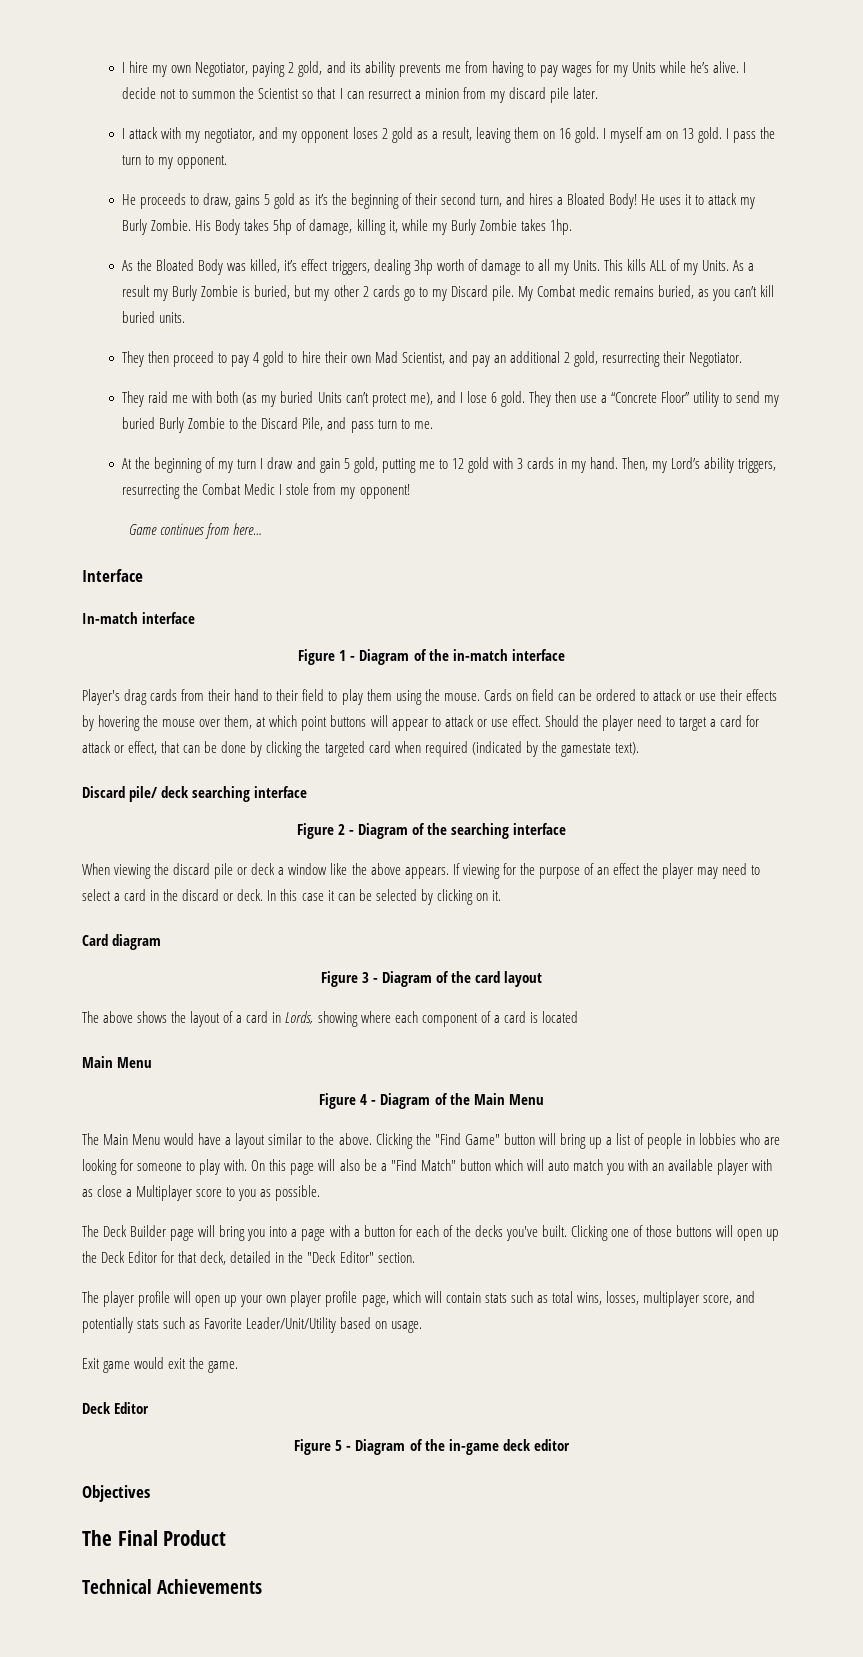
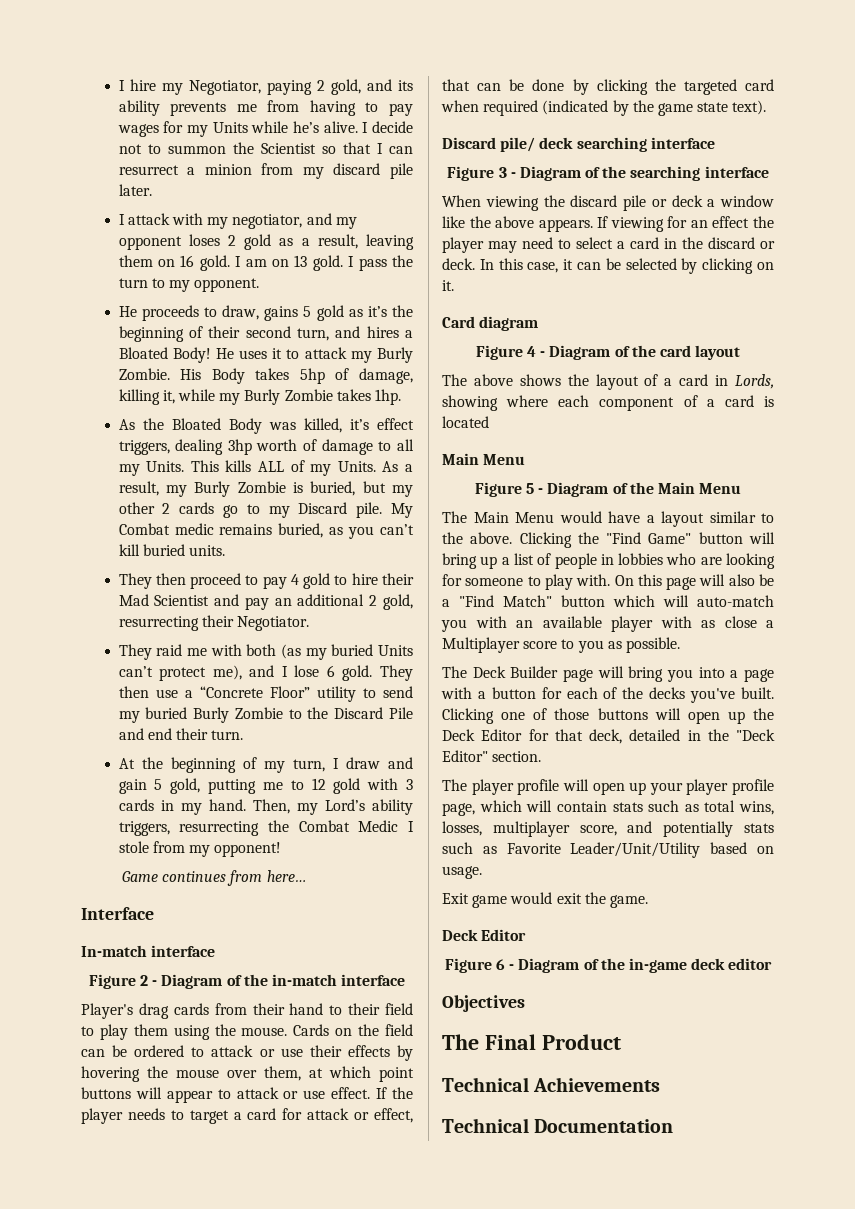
- I hire my own Negotiator, paying 2 gold, and its ability prevents me from having to pay wages for my Units while he’s alive.
+ I hire my Negotiator, paying 2 gold, and its ability prevents me from having to pay wages for my Units while he’s alive.
- I myself am on 13 gold.
+ I am on 13 gold.
- As a result my Burly Zombie is buried, but my other 2 cards go to my Discard pile.
+ As a result, my Burly Zombie is buried, but my other 2 cards go to my Discard pile.
- They then proceed to pay 4 gold to hire their own Mad Scientist, and pay an additional 2 gold, resurrecting their Negotiator.
+ They then proceed to pay 4 gold to hire their Mad Scientist and pay an additional 2 gold, resurrecting their Negotiator.
- They then use a “Concrete Floor” utility to send my buried Burly Zombie to the Discard Pile, and pass turn to me.
+ They then use a “Concrete Floor” utility to send my buried Burly Zombie to the Discard Pile and end their turn.
- At the beginning of my turn I draw and gain 5 gold, putting me to 12 gold with 3 cards in my hand.
+ At the beginning of my turn, I draw and gain 5 gold, putting me to 12 gold with 3 cards in my hand.
- Figure 1 - Diagram of the in-match interface
+ Figure 2 - Diagram of the in-match interface
- Cards on field can be ordered to attack or use their effects by hovering the mouse over them, at which point buttons will appear to attack or use effect.
+ Cards on the field can be ordered to attack or use their effects by hovering the mouse over them, at which point buttons will appear to attack or use effect.
- Should the player need to target a card for attack or effect, that can be done by clicking the targeted card when required (indicated by the gamestate text).
+ If the player needs to target a card for attack or effect, that can be done by clicking the targeted card when required (indicated by the game state text).
- Figure 2 - Diagram of the searching interface
+ Figure 3 - Diagram of the searching interface
- If viewing for the purpose of an effect the player may need to select a card in the discard or deck.
+ If viewing for an effect the player may need to select a card in the discard or deck.
- In this case it can be selected by clicking on it.
+ In this case, it can be selected by clicking on it.
- Figure 3 - Diagram of the card layout
+ Figure 4 - Diagram of the card layout
- Figure 4 - Diagram of the Main Menu
+ Figure 5 - Diagram of the Main Menu
- On this page will also be a "Find Match" button which will auto match you with an available player with as close a Multiplayer score to you as possible.
+ On this page will also be a "Find Match" button which will auto-match you with an available player with as close a Multiplayer score to you as possible.
- The player profile will open up your own player profile page, which will contain stats such as total wins, losses, multiplayer score, and potentially stats such as Favorite Leader/Unit/Utility based on usage.
+ The player profile will open up your player profile page, which will contain stats such as total wins, losses, multiplayer score, and potentially stats such as Favorite Leader/Unit/Utility based on usage.
- Figure 5 - Diagram of the in-game deck editor
+ Figure 6 - Diagram of the in-game deck editor
+ Technical Documentation

